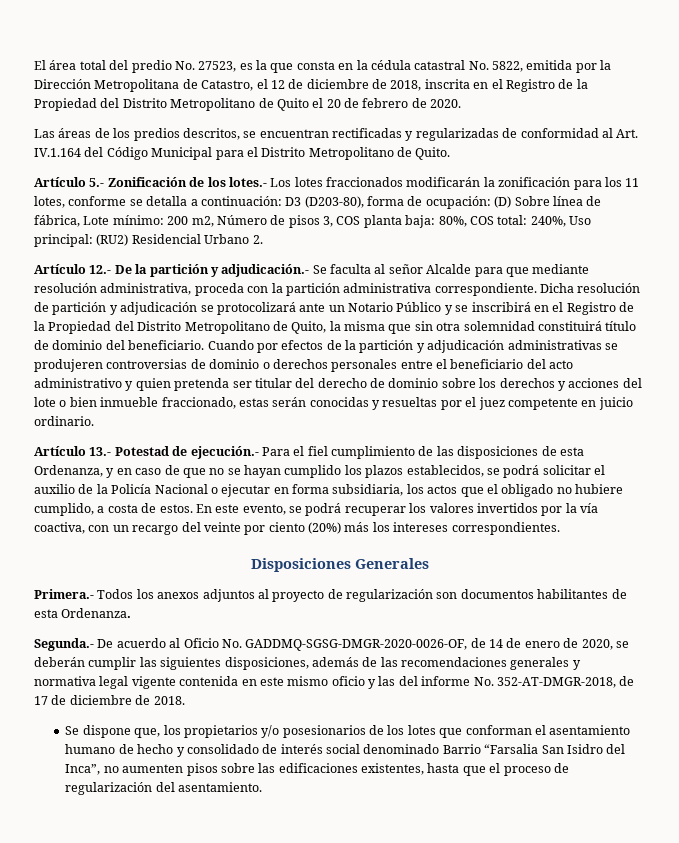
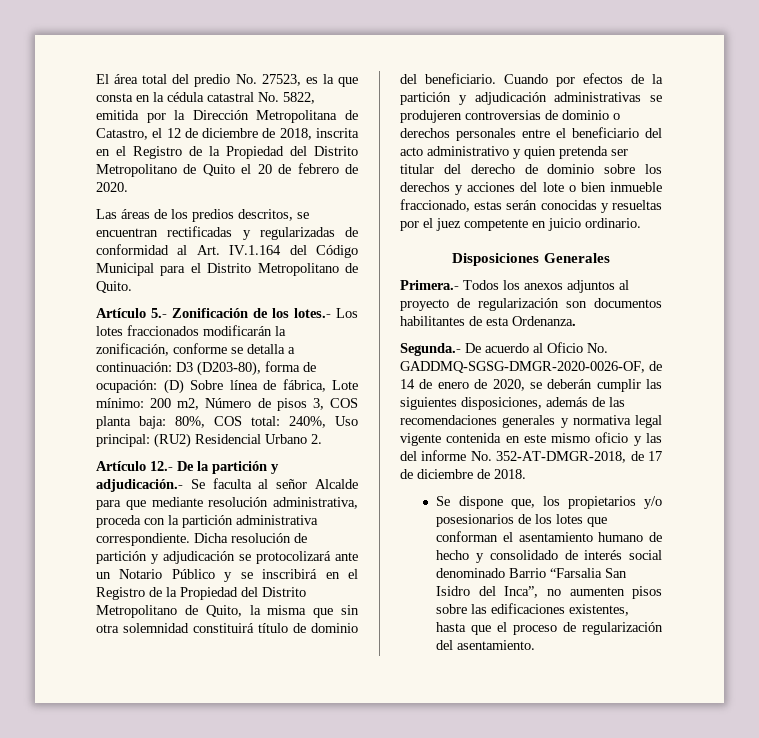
- Artículo 5.- Zonificación de los lotes.- Los lotes fraccionados modificarán la zonificación para los 11 lotes, conforme se detalla a continuación: D3 (D203-80), forma de ocupación: (D) Sobre línea de fábrica, Lote mínimo: 200 m2, Número de pisos 3, COS planta baja: 80%, COS total: 240%, Uso principal: (RU2) Residencial Urbano 2.
+ Artículo 5.- Zonificación de los lotes.- Los lotes fraccionados modificarán la zonificación, conforme se detalla a continuación: D3 (D203-80), forma de ocupación: (D) Sobre línea de fábrica, Lote mínimo: 200 m2, Número de pisos 3, COS planta baja: 80%, COS total: 240%, Uso principal: (RU2) Residencial Urbano 2.
- Artículo 13.- Potestad de ejecución.- Para el fiel cumplimiento de las disposiciones de esta Ordenanza, y en caso de que no se hayan cumplido los plazos establecidos, se podrá solicitar el auxilio de la Policía Nacional o ejecutar en forma subsidiaria, los actos que el obligado no hubiere cumplido, a costa de estos. En este evento, se podrá recuperar los valores invertidos por la vía coactiva, con un recargo del veinte por ciento (20%) más los intereses correspondientes.

